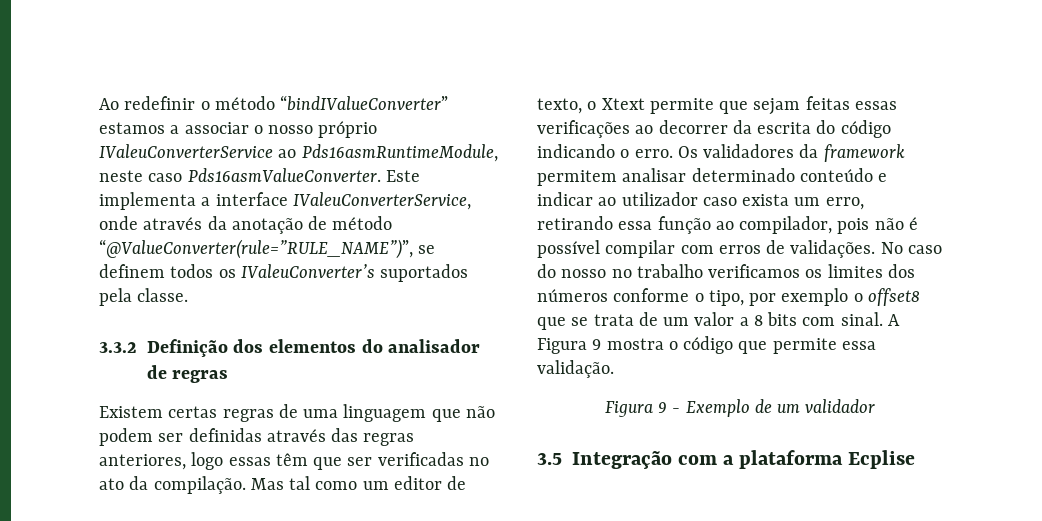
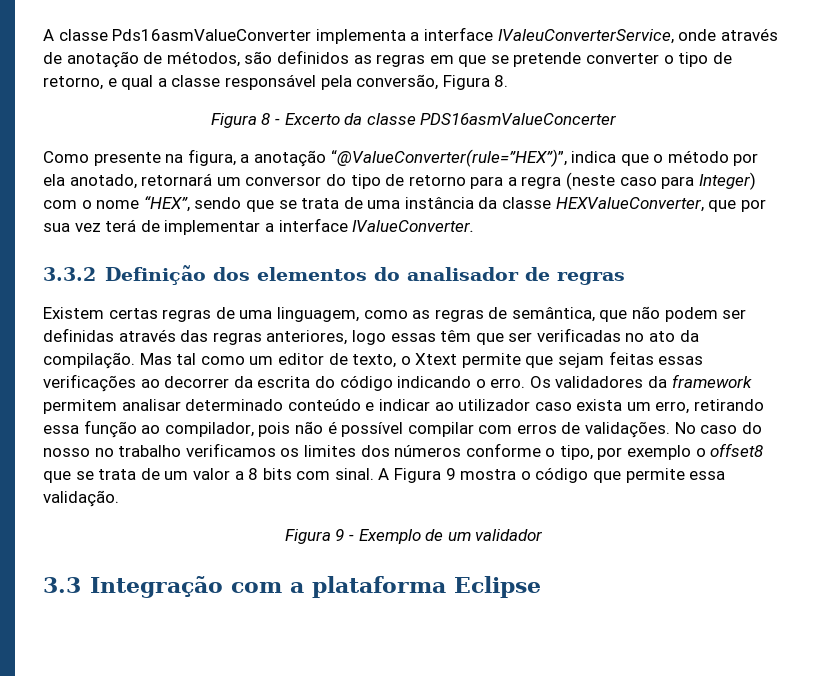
- Ao redefinir o método “bindIValueConverter” estamos a associar o nosso próprio IValeuConverterService ao Pds16asmRuntimeModule, neste caso Pds16asmValueConverter. Este implementa a interface IValeuConverterService, onde através da anotação de método “@ValueConverter(rule=”RULE_NAME”)”, se definem todos os IValeuConverter’s suportados pela classe.
+ A classe Pds16asmValueConverter implementa a interface IValeuConverterService, onde através de anotação de métodos, são definidos as regras em que se pretende converter o tipo de retorno, e qual a classe responsável pela conversão, Figura 8.
+ Figura 8 - Excerto da classe PDS16asmValueConcerter
+ Como presente na figura, a anotação “@ValueConverter(rule=”HEX”)”, indica que o método por ela anotado, retornará um conversor do tipo de retorno para a regra (neste caso para Integer) com o nome “HEX”, sendo que se trata de uma instância da classe HEXValueConverter, que por sua vez terá de implementar a interface IValueConverter.
- Existem certas regras de uma linguagem que não podem ser definidas através das regras anteriores, logo essas têm que ser verificadas no ato da compilação.
+ Existem certas regras de uma linguagem, como as regras de semântica, que não podem ser definidas através das regras anteriores, logo essas têm que ser verificadas no ato da compilação.
- 3.5 Integração com a plataforma Ecplise
+ 3.3 Integração com a plataforma Eclipse

